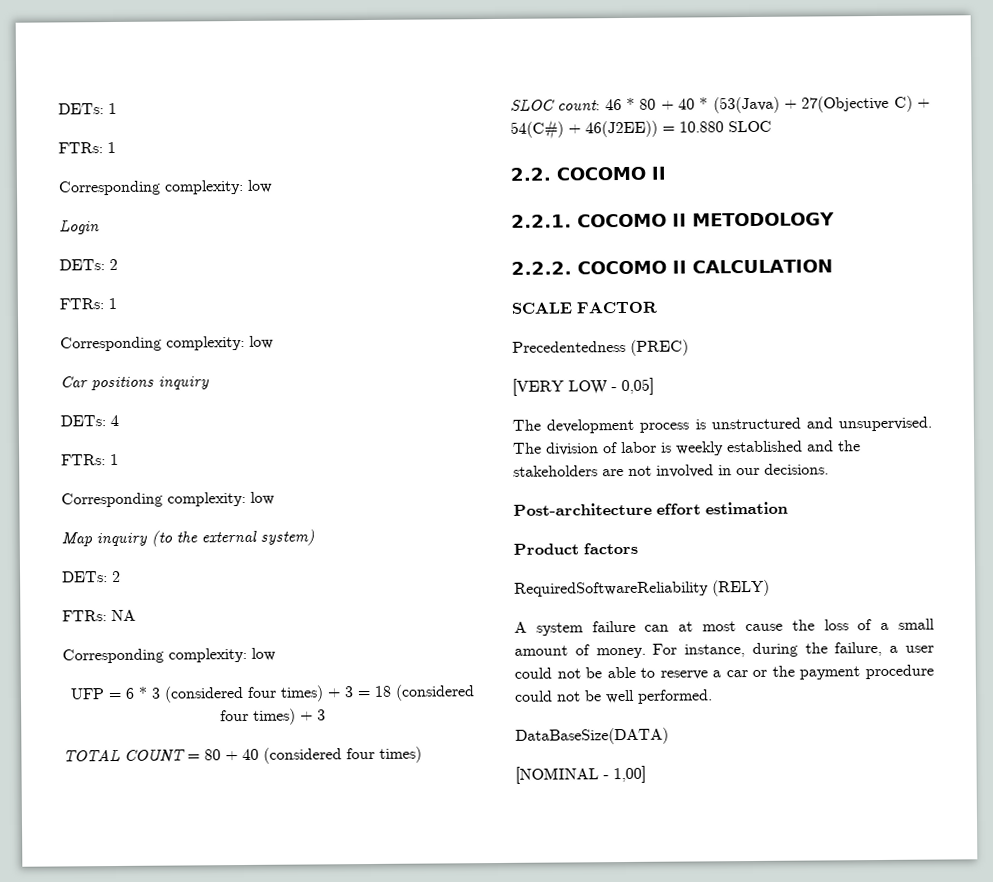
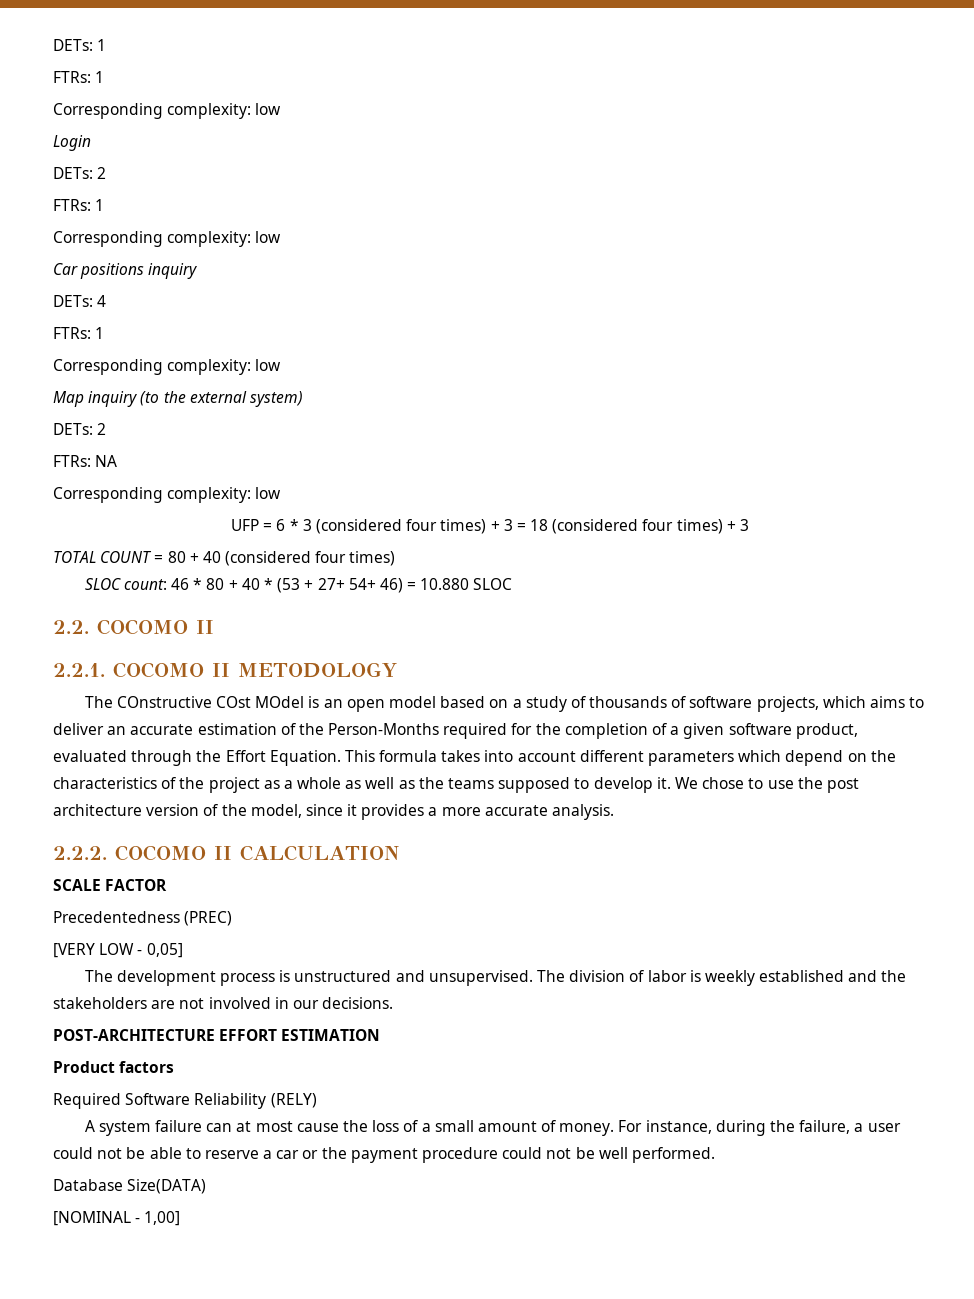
- SLOC count: 46 * 80 + 40 * (53(Java) + 27(Objective C) + 54(C#) + 46(J2EE)) = 10.880 SLOC
+ SLOC count: 46 * 80 + 40 * (53 + 27+ 54+ 46) = 10.880 SLOC
+ The COnstructive COst MOdel is an open model based on a study of thousands of software projects, which aims to deliver an accurate estimation of the Person-Months required for the completion of a given software product, evaluated through the Effort Equation. This formula takes into account different parameters which depend on the characteristics of the project as a whole as well as the teams supposed to develop it. We chose to use the post architecture version of the model, since it provides a more accurate analysis.
- Post-architecture effort estimation
+ POST-ARCHITECTURE EFFORT ESTIMATION
- RequiredSoftwareReliability (RELY)
+ Required Software Reliability (RELY)
- DataBaseSize(DATA)
+ Database Size(DATA)

